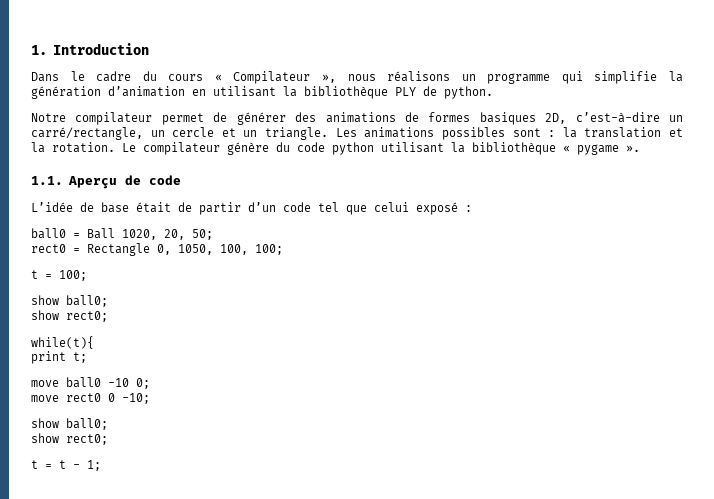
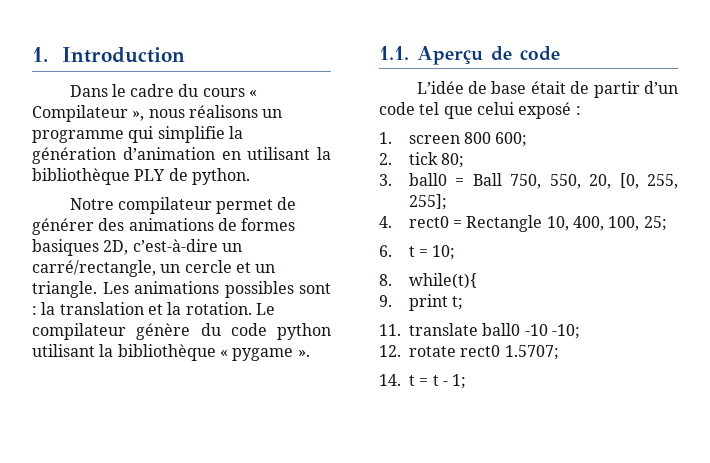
- ball0 = Ball 1020, 20, 50;
- rect0 = Rectangle 0, 1050, 100, 100;
- t = 100;
- show ball0;
- show rect0;
- while(t){
+ 1. screen 800 600;
+ 2. tick 80;
+ 3. ball0 = Ball 750, 550, 20, [0, 255, 255];
+ 4. rect0 = Rectangle 10, 400, 100, 25;
+ 6. t = 10;
+ 8. while(t){
- print t;
+ 9. print t;
- move ball0 -10 0;
- move rect0 0 -10;
- show ball0;
- show rect0;
- t = t - 1;
+ 11. translate ball0 -10 -10;
+ 12. rotate rect0 1.5707;
+ 14. t = t - 1;

